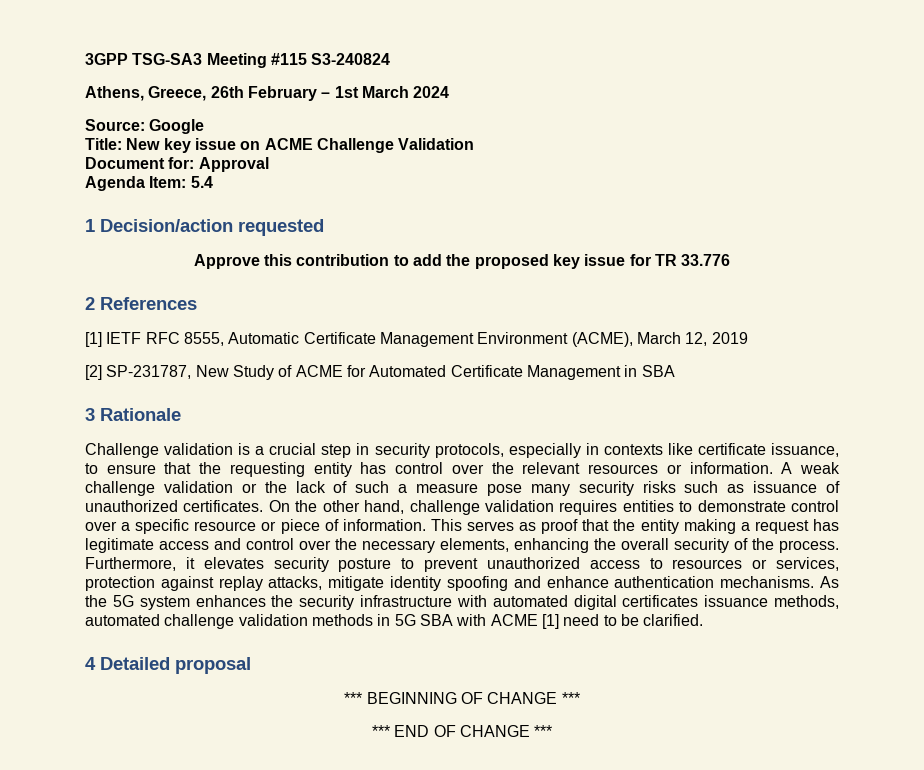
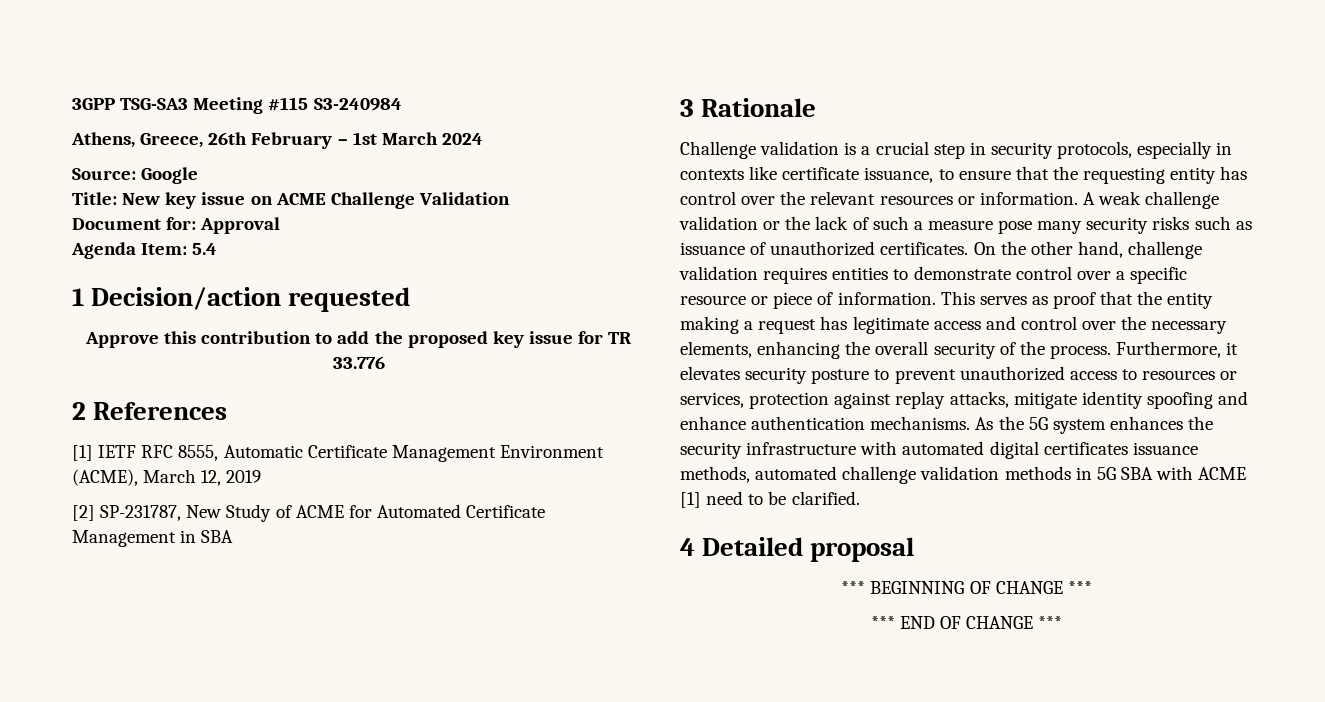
- 3GPP TSG-SA3 Meeting #115 S3-240824
+ 3GPP TSG-SA3 Meeting #115 S3-240984

